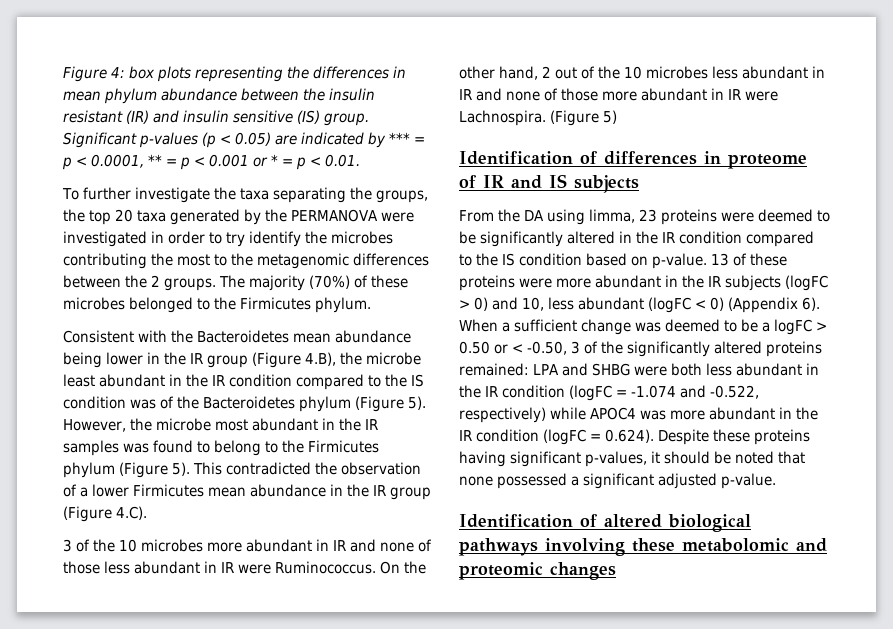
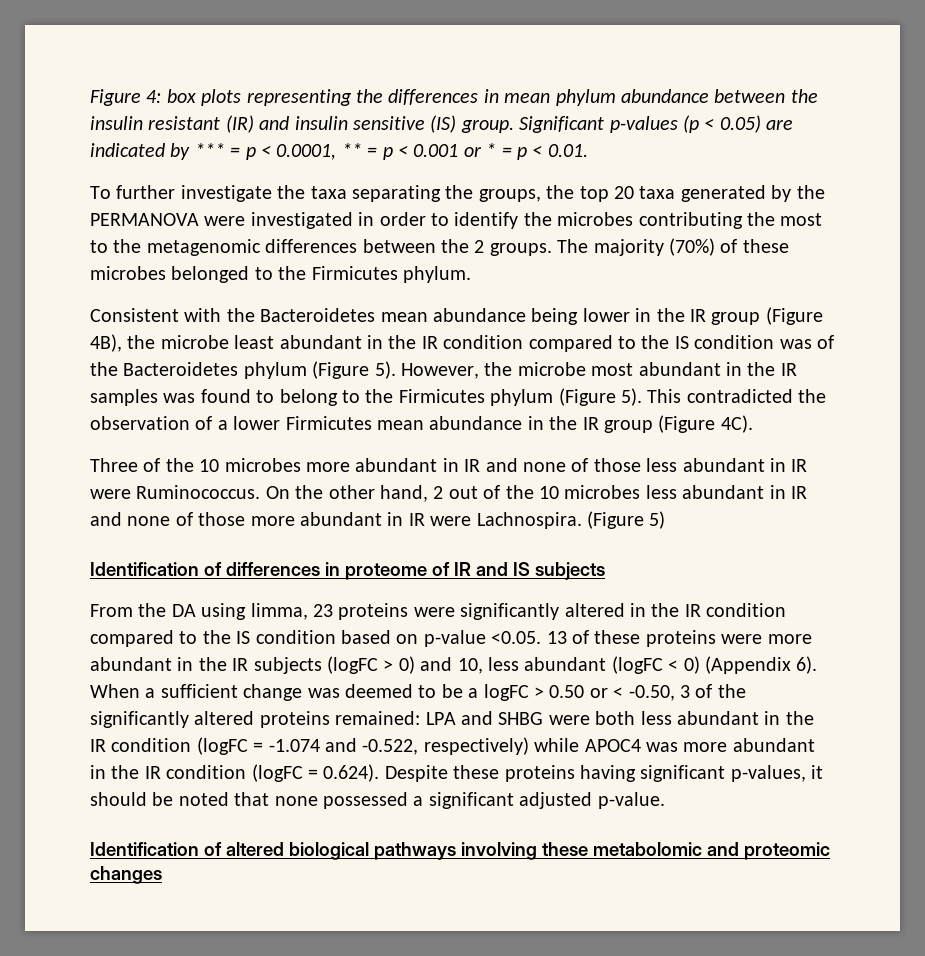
- To further investigate the taxa separating the groups, the top 20 taxa generated by the PERMANOVA were investigated in order to try identify the microbes contributing the most to the metagenomic differences between the 2 groups.
+ To further investigate the taxa separating the groups, the top 20 taxa generated by the PERMANOVA were investigated in order to identify the microbes contributing the most to the metagenomic differences between the 2 groups.
- Consistent with the Bacteroidetes mean abundance being lower in the IR group (Figure 4.B), the microbe least abundant in the IR condition compared to the IS condition was of the Bacteroidetes phylum (Figure 5).
+ Consistent with the Bacteroidetes mean abundance being lower in the IR group (Figure 4B), the microbe least abundant in the IR condition compared to the IS condition was of the Bacteroidetes phylum (Figure 5).
- This contradicted the observation of a lower Firmicutes mean abundance in the IR group (Figure 4.C).
- 3 of the 10 microbes more abundant in IR and none of those less abundant in IR were Ruminococcus.
+ This contradicted the observation of a lower Firmicutes mean abundance in the IR group (Figure 4C).
+ Three of the 10 microbes more abundant in IR and none of those less abundant in IR were Ruminococcus.
- From the DA using limma, 23 proteins were deemed to be significantly altered in the IR condition compared to the IS condition based on p-value. 13 of these proteins were more abundant in the IR subjects (logFC > 0) and 10, less abundant (logFC < 0) (Appendix 6).
+ From the DA using limma, 23 proteins were significantly altered in the IR condition compared to the IS condition based on p-value <0.05. 13 of these proteins were more abundant in the IR subjects (logFC > 0) and 10, less abundant (logFC < 0) (Appendix 6).

